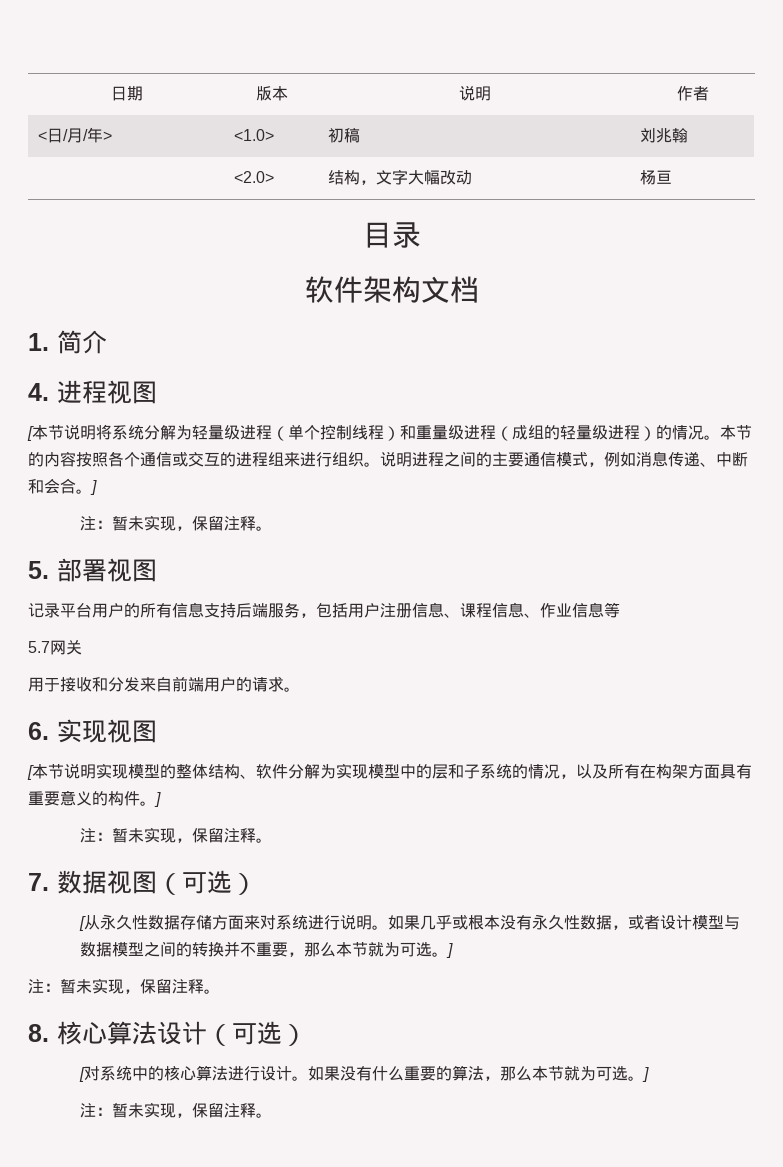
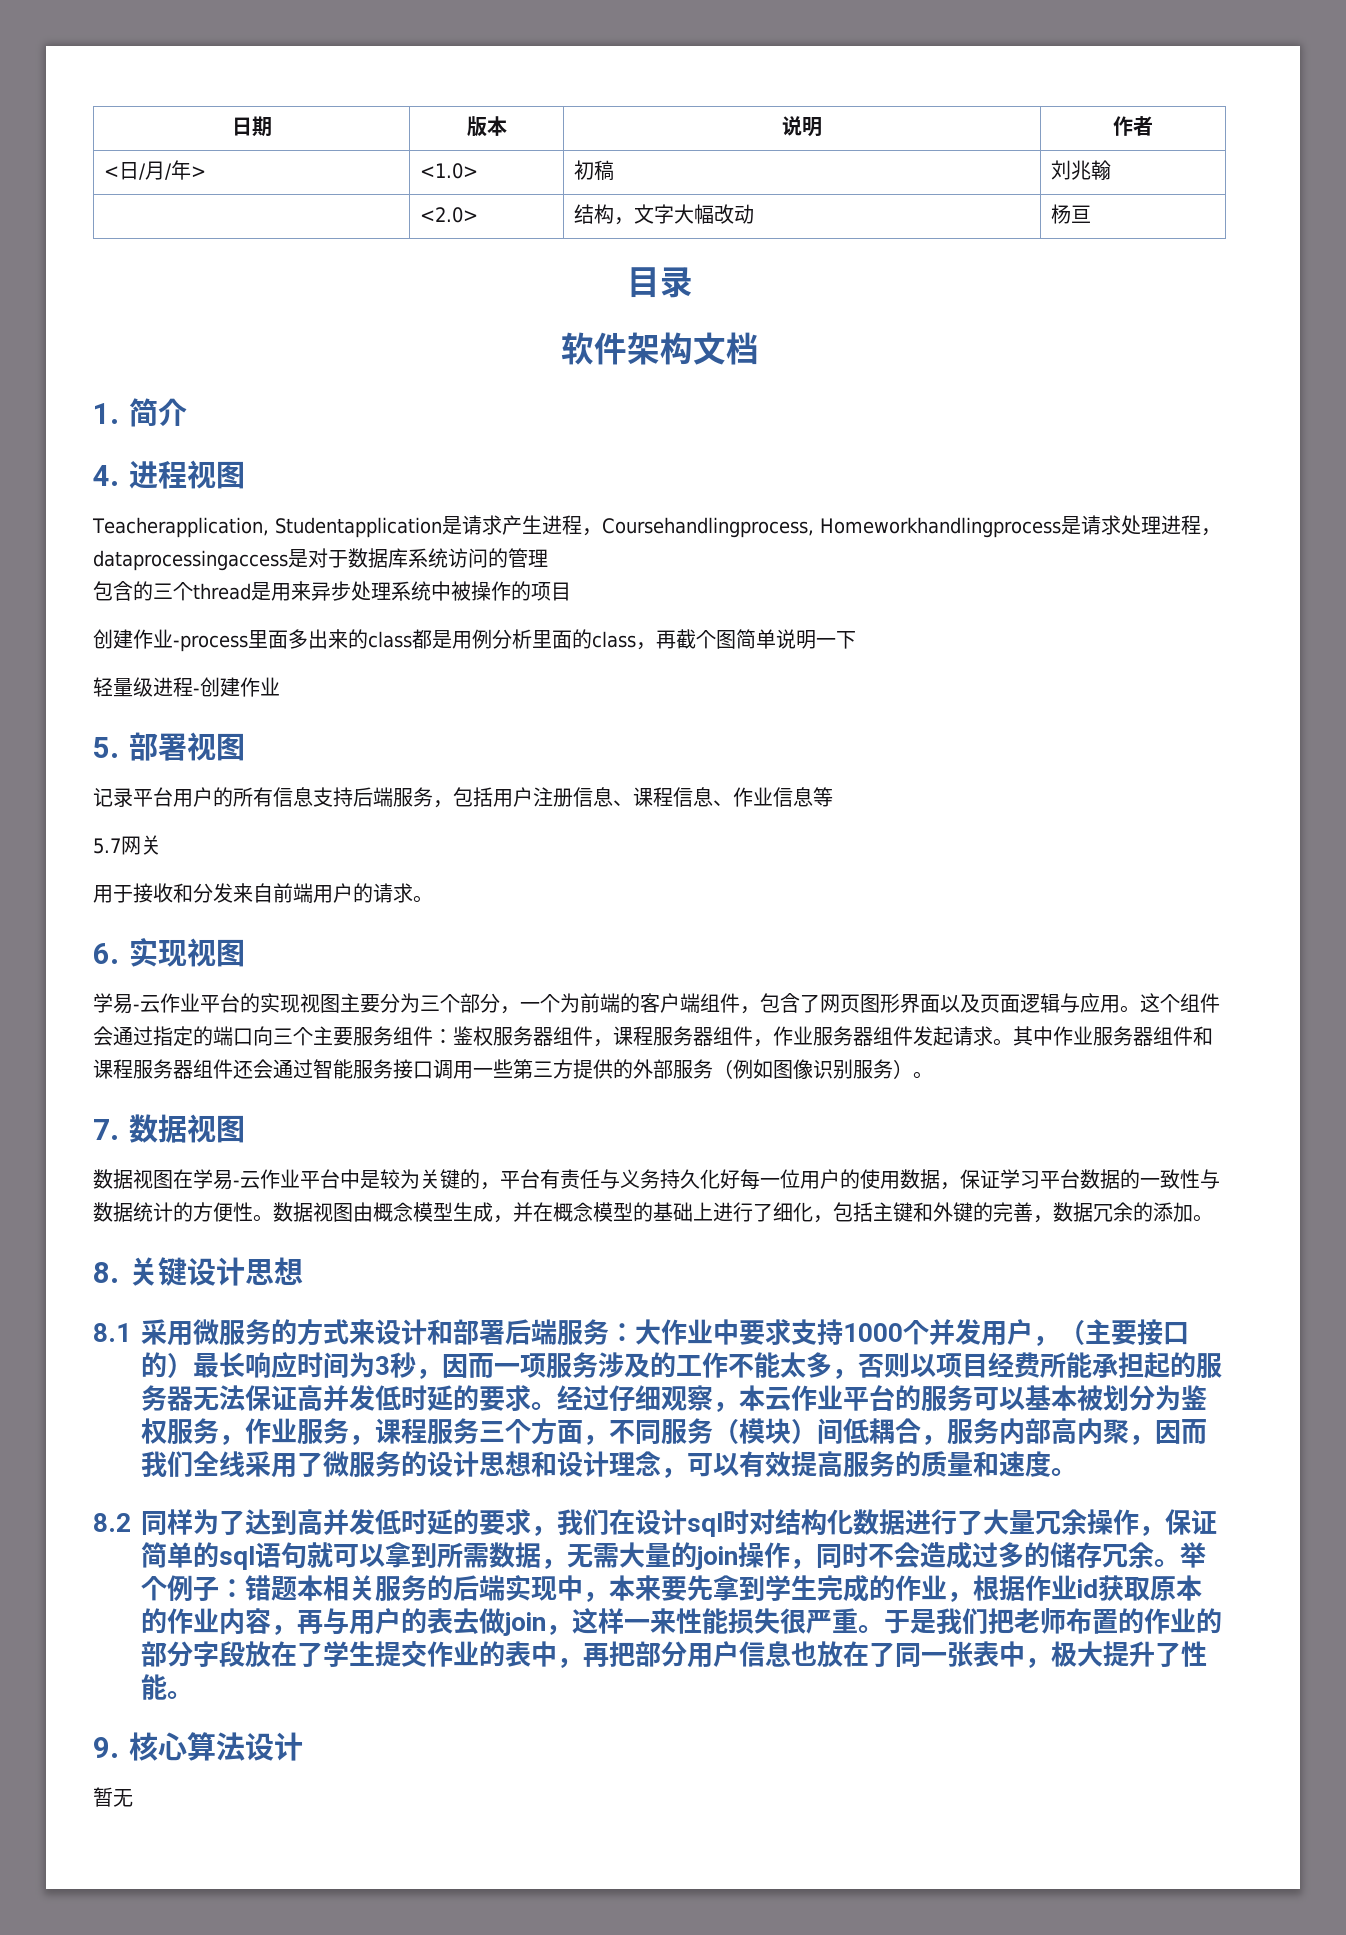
- [本节说明将系统分解为轻量级进程（单个控制线程）和重量级进程（成组的轻量级进程）的情况。本节的内容按照各个通信或交互的进程组来进行组织。说明进程之间的主要通信模式，例如消息传递、中断和会合。]
- 注：暂未实现，保留注释。
+ Teacherapplication, Studentapplication是请求产生进程，Coursehandlingprocess, Homeworkhandlingprocess是请求处理进程，dataprocessingaccess是对于数据库系统访问的管理
+ 包含的三个thread是用来异步处理系统中被操作的项目
+ 创建作业-process里面多出来的class都是用例分析里面的class，再截个图简单说明一下
+ 轻量级进程-创建作业
- [本节说明实现模型的整体结构、软件分解为实现模型中的层和子系统的情况，以及所有在构架方面具有重要意义的构件。]
- 注：暂未实现，保留注释。
- 7.数据视图（可选）
- [从永久性数据存储方面来对系统进行说明。如果几乎或根本没有永久性数据，或者设计模型与数据模型之间的转换并不重要，那么本节就为可选。]
- 注：暂未实现，保留注释。
- 8.核心算法设计（可选）
- [对系统中的核心算法进行设计。如果没有什么重要的算法，那么本节就为可选。]
- 注：暂未实现，保留注释。
+ 学易-云作业平台的实现视图主要分为三个部分，一个为前端的客户端组件，包含了网页图形界面以及页面逻辑与应用。这个组件会通过指定的端口向三个主要服务组件：鉴权服务器组件，课程服务器组件，作业服务器组件发起请求。其中作业服务器组件和课程服务器组件还会通过智能服务接口调用一些第三方提供的外部服务（例如图像识别服务）。
+ 7.数据视图
+ 数据视图在学易-云作业平台中是较为关键的，平台有责任与义务持久化好每一位用户的使用数据，保证学习平台数据的一致性与数据统计的方便性。数据视图由概念模型生成，并在概念模型的基础上进行了细化，包括主键和外键的完善，数据冗余的添加。
+ 8.关键设计思想
+ 8.1采用微服务的方式来设计和部署后端服务：大作业中要求支持1000个并发用户，（主要接口的）最长响应时间为3秒，因而一项服务涉及的工作不能太多，否则以项目经费所能承担起的服务器无法保证高并发低时延的要求。经过仔细观察，本云作业平台的服务可以基本被划分为鉴权服务，作业服务，课程服务三个方面，不同服务（模块）间低耦合，服务内部高内聚，因而我们全线采用了微服务的设计思想和设计理念，可以有效提高服务的质量和速度。
+ 8.2同样为了达到高并发低时延的要求，我们在设计sql时对结构化数据进行了大量冗余操作，保证简单的sql语句就可以拿到所需数据，无需大量的join操作，同时不会造成过多的储存冗余。举个例子：错题本相关服务的后端实现中，本来要先拿到学生完成的作业，根据作业id获取原本的作业内容，再与用户的表去做join，这样一来性能损失很严重。于是我们把老师布置的作业的部分字段放在了学生提交作业的表中，再把部分用户信息也放在了同一张表中，极大提升了性能。
+ 9.核心算法设计
+ 暂无

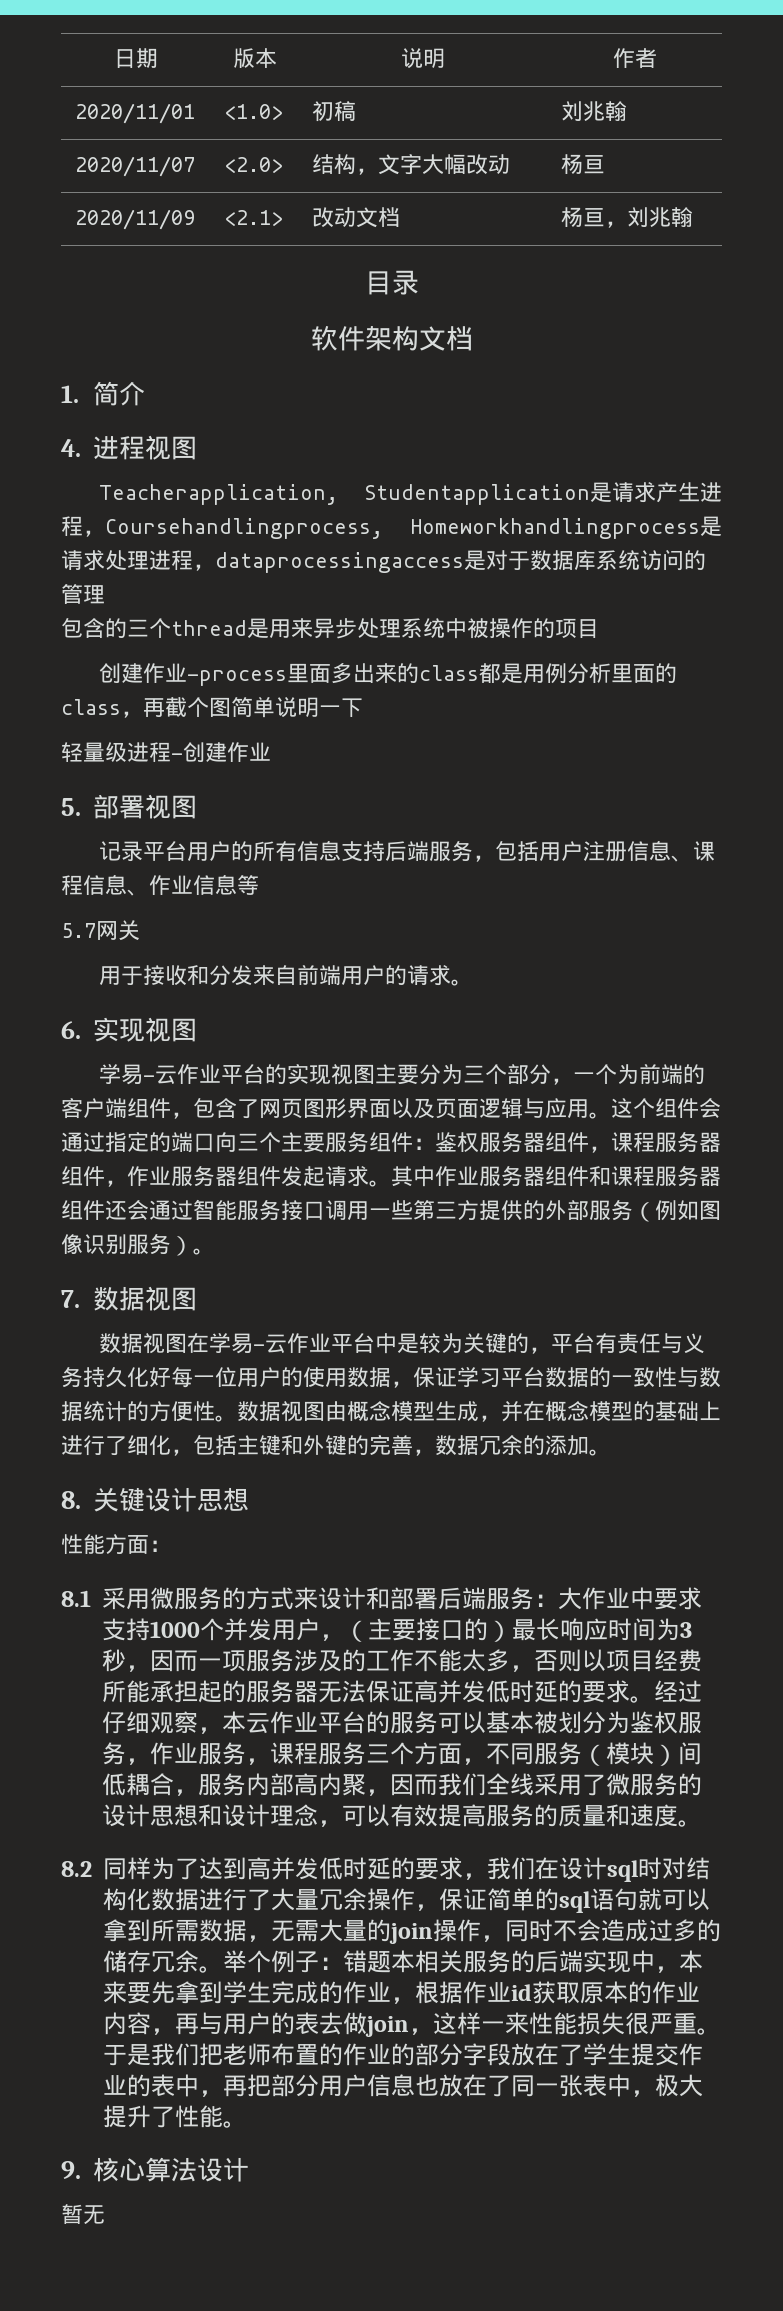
- <日/月/年> | <1.0> | 初稿 | 刘兆翰
+ 2020/11/01 | <1.0> | 初稿 | 刘兆翰
- | <2.0> | 结构，文字大幅改动 | 杨亘
+ 2020/11/07 | <2.0> | 结构，文字大幅改动 | 杨亘
+ 2020/11/09 | <2.1> | 改动文档 | 杨亘，刘兆翰
+ 性能方面：

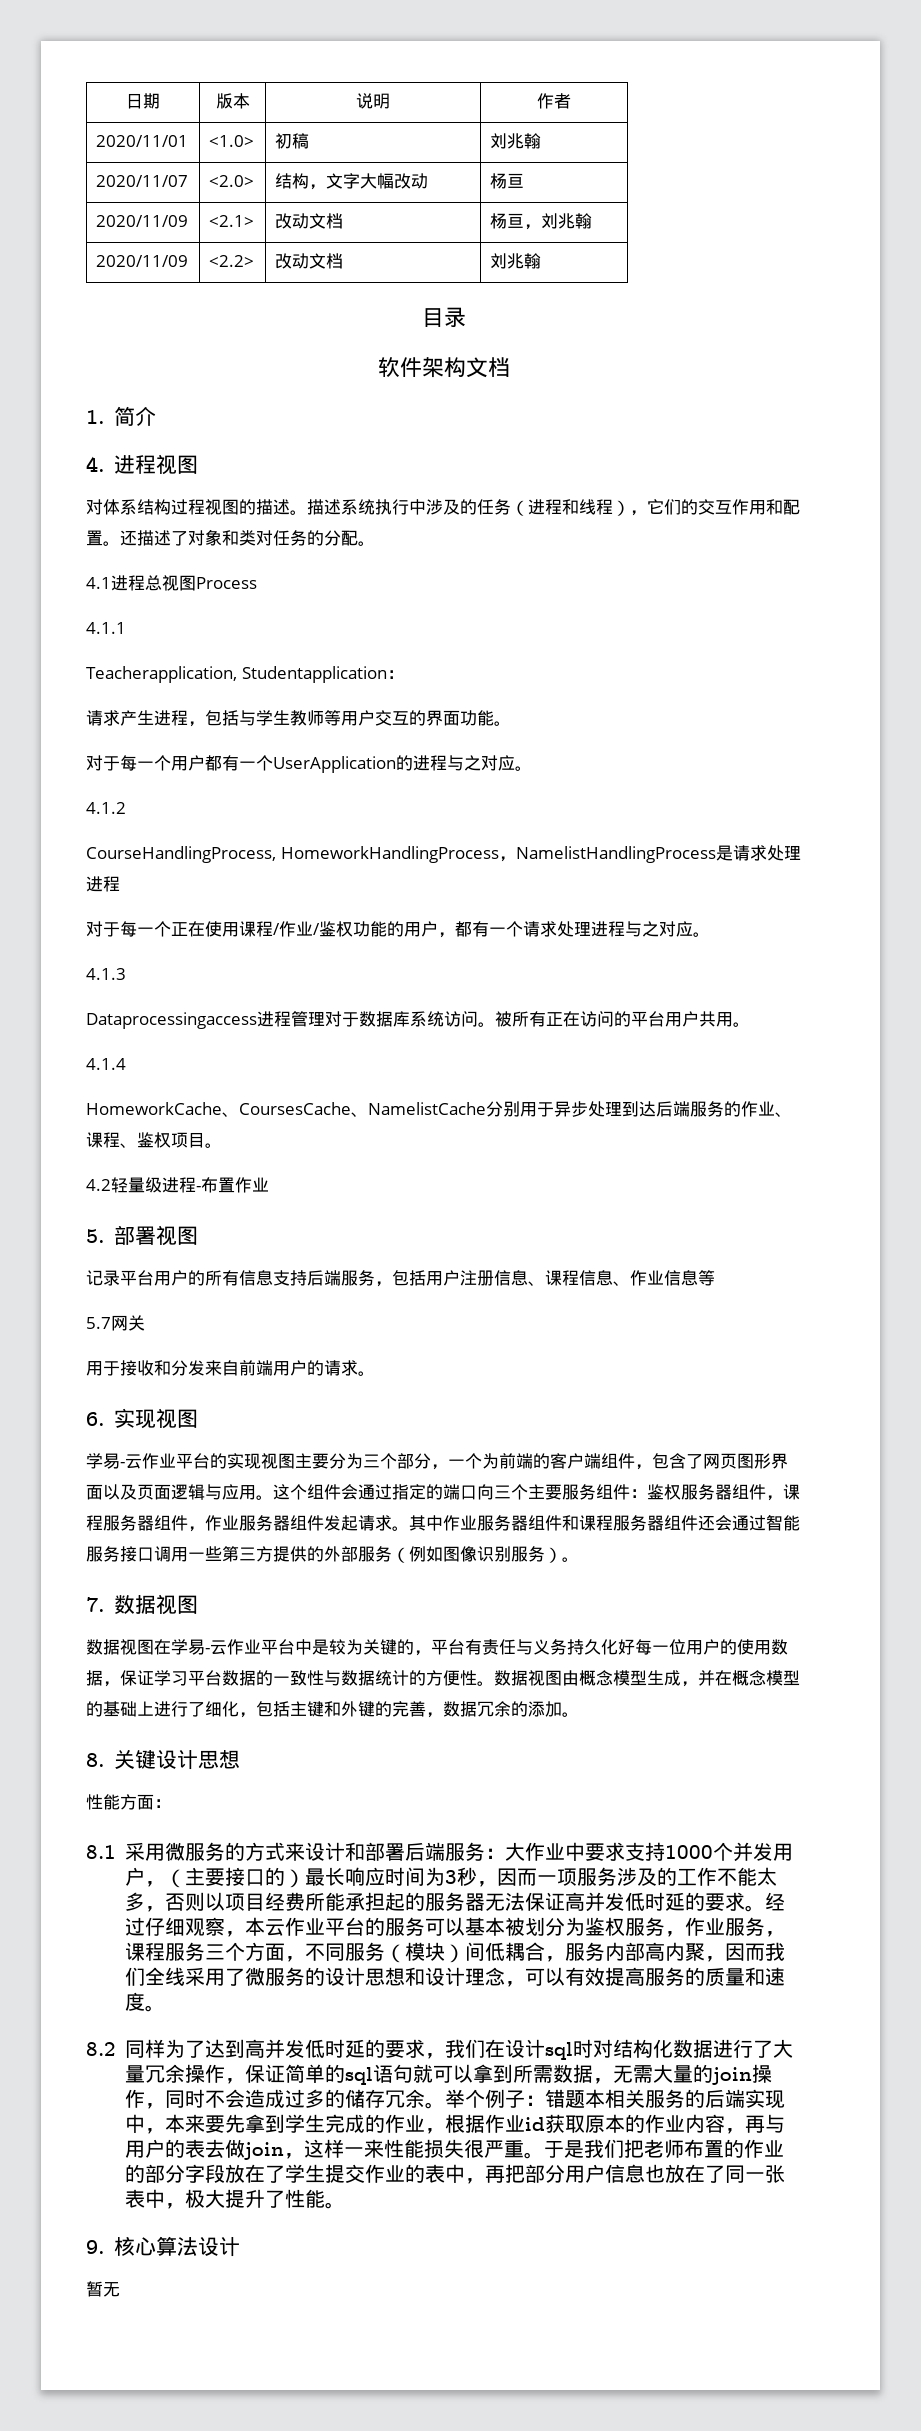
+ 2020/11/09 | <2.2> | 改动文档 | 刘兆翰
+ 对体系结构过程视图的描述。描述系统执行中涉及的任务（进程和线程），它们的交互作用和配置。还描述了对象和类对任务的分配。
+ 4.1进程总视图Process
+ 4.1.1
- Teacherapplication, Studentapplication是请求产生进程，Coursehandlingprocess, Homeworkhandlingprocess是请求处理进程，dataprocessingaccess是对于数据库系统访问的管理
- 包含的三个thread是用来异步处理系统中被操作的项目
- 创建作业-process里面多出来的class都是用例分析里面的class，再截个图简单说明一下
- 轻量级进程-创建作业
+ Teacherapplication, Studentapplication：
+ 请求产生进程，包括与学生教师等用户交互的界面功能。
+ 对于每一个用户都有一个UserApplication的进程与之对应。
+ 4.1.2
+ CourseHandlingProcess, HomeworkHandlingProcess，NamelistHandlingProcess是请求处理进程
+ 对于每一个正在使用课程/作业/鉴权功能的用户，都有一个请求处理进程与之对应。
+ 4.1.3
+ Dataprocessingaccess进程管理对于数据库系统访问。被所有正在访问的平台用户共用。
+ 4.1.4
+ HomeworkCache、CoursesCache、NamelistCache分别用于异步处理到达后端服务的作业、课程、鉴权项目。
+ 4.2轻量级进程-布置作业

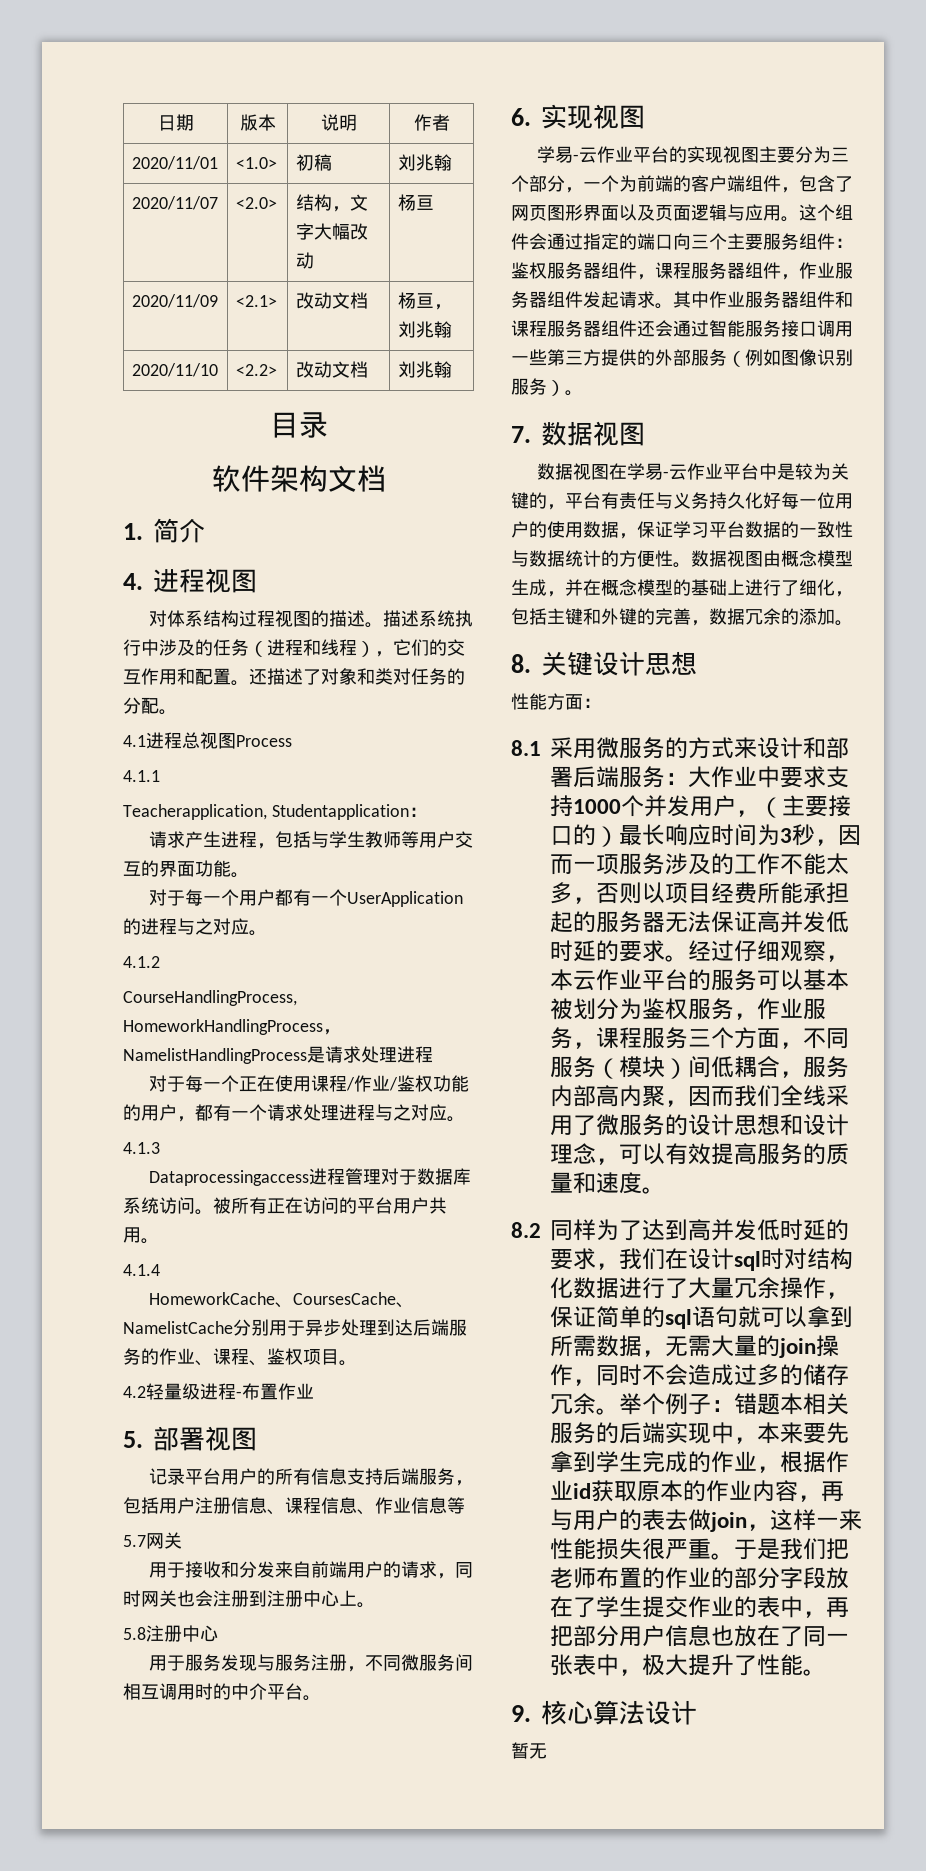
- 2020/11/09 | <2.2> | 改动文档 | 刘兆翰
+ 2020/11/10 | <2.2> | 改动文档 | 刘兆翰
- 用于接收和分发来自前端用户的请求。
+ 用于接收和分发来自前端用户的请求，同时网关也会注册到注册中心上。
+ 5.8注册中心
+ 用于服务发现与服务注册，不同微服务间相互调用时的中介平台。

